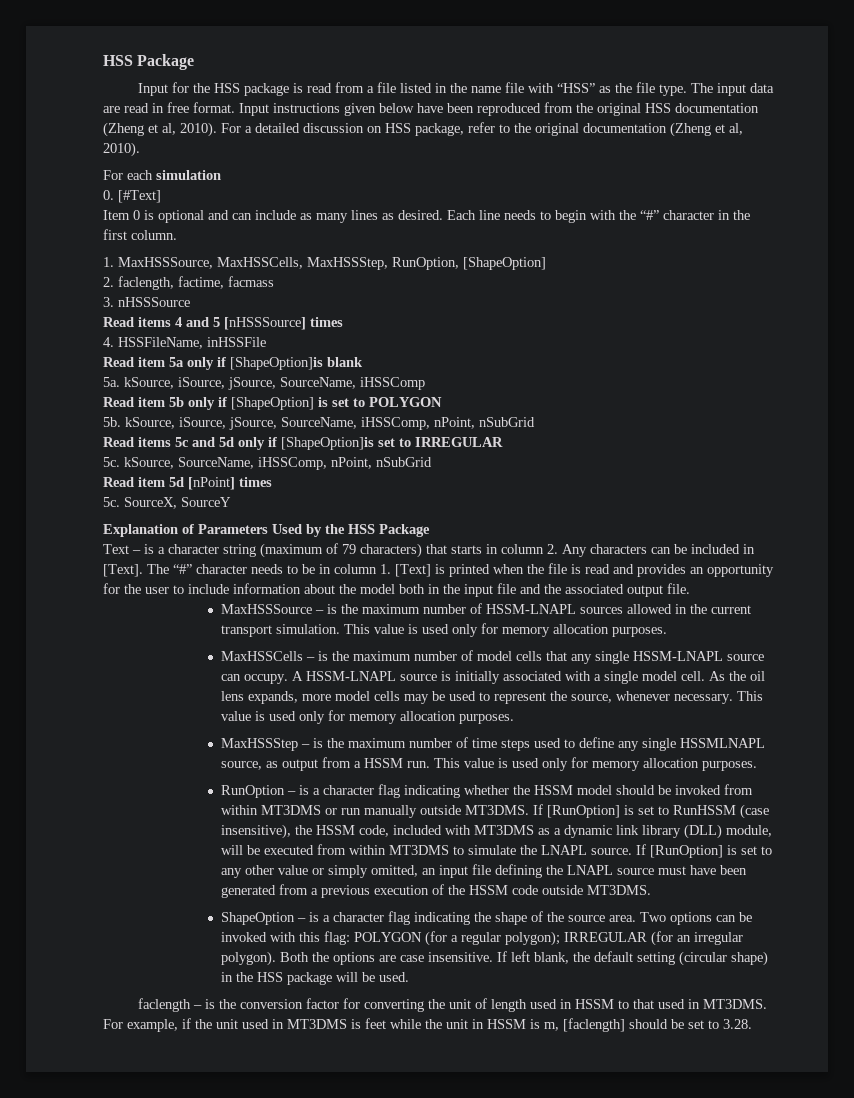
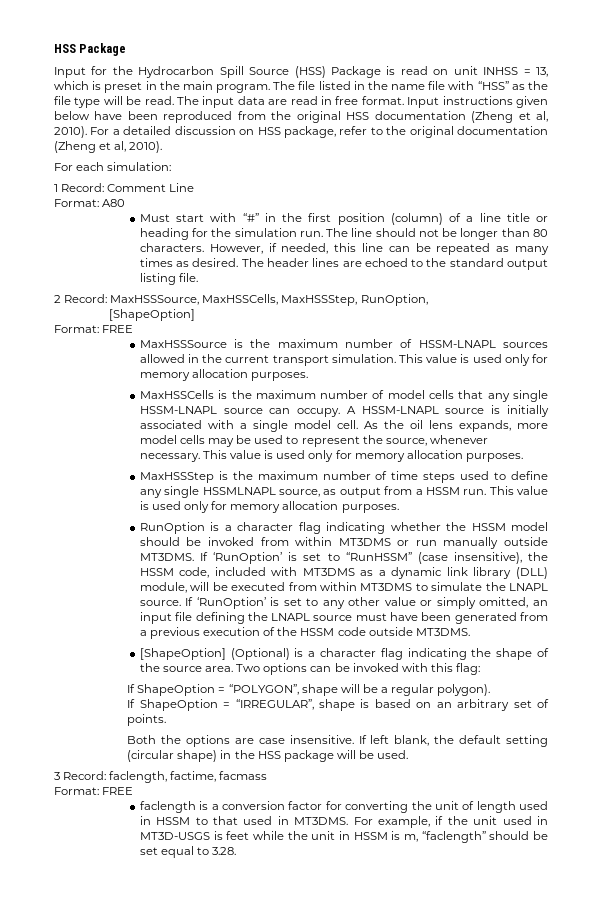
- Input for the HSS package is read from a file listed in the name file with “HSS” as the file type.
+ Input for the Hydrocarbon Spill Source (HSS) Package is read on unit INHSS = 13, which is preset in the main program. The file listed in the name file with “HSS” as the file type will be read.
- For each simulation
- 0. [#Text]
- Item 0 is optional and can include as many lines as desired. Each line needs to begin with the “#” character in the first column.
- 1. MaxHSSSource, MaxHSSCells, MaxHSSStep, RunOption, [ShapeOption]
- 2. faclength, factime, facmass
- 3. nHSSSource
- Read items 4 and 5 [nHSSSource] times
- 4. HSSFileName, inHSSFile
- Read item 5a only if [ShapeOption]is blank
- 5a. kSource, iSource, jSource, SourceName, iHSSComp
- Read item 5b only if [ShapeOption] is set to POLYGON
- 5b. kSource, iSource, jSource, SourceName, iHSSComp, nPoint, nSubGrid
- Read items 5c and 5d only if [ShapeOption]is set to IRREGULAR
- 5c. kSource, SourceName, iHSSComp, nPoint, nSubGrid
- Read item 5d [nPoint] times
- 5c. SourceX, SourceY
- Explanation of Parameters Used by the HSS Package
- Text – is a character string (maximum of 79 characters) that starts in column 2. Any characters can be included in [Text]. The “#” character needs to be in column 1. [Text] is printed when the file is read and provides an opportunity for the user to include information about the model both in the input file and the associated output file.
+ For each simulation:
+ 1 Record: Comment Line
+ Format: A80
+ Must start with “#” in the first position (column) of a line title or heading for the simulation run. The line should not be longer than 80 characters. However, if needed, this line can be repeated as many times as desired. The header lines are echoed to the standard output listing file.
+ 2 Record: MaxHSSSource, MaxHSSCells, MaxHSSStep, RunOption,
+ [ShapeOption]
+ Format: FREE
- MaxHSSSource – is the maximum number of HSSM-LNAPL sources allowed in the current transport simulation.
+ MaxHSSSource is the maximum number of HSSM-LNAPL sources allowed in the current transport simulation.
- MaxHSSCells – is the maximum number of model cells that any single HSSM-LNAPL source can occupy.
+ MaxHSSCells is the maximum number of model cells that any single HSSM-LNAPL source can occupy.
- MaxHSSStep – is the maximum number of time steps used to define any single HSSMLNAPL source, as output from a HSSM run.
+ MaxHSSStep is the maximum number of time steps used to define any single HSSMLNAPL source, as output from a HSSM run.
- RunOption – is a character flag indicating whether the HSSM model should be invoked from within MT3DMS or run manually outside MT3DMS.
+ RunOption is a character flag indicating whether the HSSM model should be invoked from within MT3DMS or run manually outside MT3DMS.
- If [RunOption] is set to RunHSSM (case insensitive), the HSSM code, included with MT3DMS as a dynamic link library (DLL) module, will be executed from within MT3DMS to simulate the LNAPL source.
+ If ‘RunOption’ is set to “RunHSSM” (case insensitive), the HSSM code, included with MT3DMS as a dynamic link library (DLL) module, will be executed from within MT3DMS to simulate the LNAPL source.
- If [RunOption] is set to any other value or simply omitted, an input file defining the LNAPL source must have been generated from a previous execution of the HSSM code outside MT3DMS.
+ If ‘RunOption’ is set to any other value or simply omitted, an input file defining the LNAPL source must have been generated from a previous execution of the HSSM code outside MT3DMS.
- ShapeOption – is a character flag indicating the shape of the source area.
+ [ShapeOption] (Optional) is a character flag indicating the shape of the source area.
- Two options can be invoked with this flag: POLYGON (for a regular polygon); IRREGULAR (for an irregular polygon). Both the options are case insensitive.
+ Two options can be invoked with this flag:
+ If ShapeOption = “POLYGON”, shape will be a regular polygon).
+ If ShapeOption = “IRREGULAR”, shape is based on an arbitrary set of points.
+ Both the options are case insensitive.
- faclength – is the conversion factor for converting the unit of length used in HSSM to that used in MT3DMS.
+ 3 Record: faclength, factime, facmass
+ Format: FREE
+ faclength is a conversion factor for converting the unit of length used in HSSM to that used in MT3DMS.
- For example, if the unit used in MT3DMS is feet while the unit in HSSM is m, [faclength] should be set to 3.28.
+ For example, if the unit used in MT3D-USGS is feet while the unit in HSSM is m, “faclength” should be set equal to 3.28.

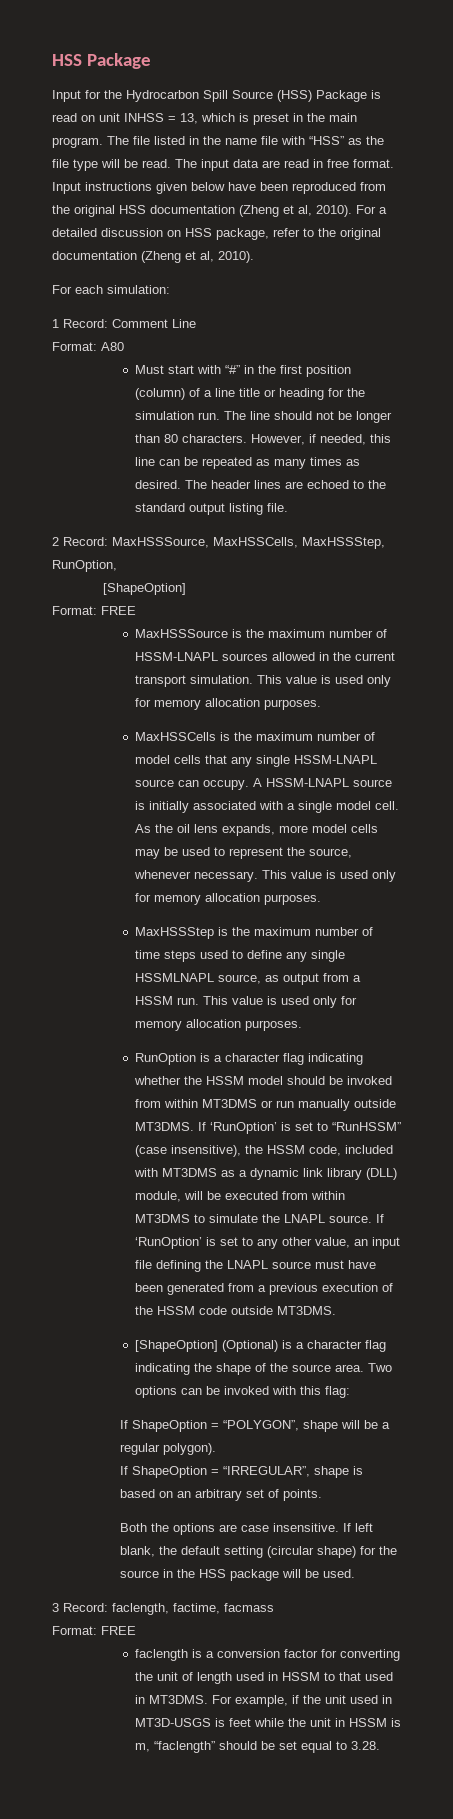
- If ‘RunOption’ is set to any other value or simply omitted, an input file defining the LNAPL source must have been generated from a previous execution of the HSSM code outside MT3DMS.
+ If ‘RunOption’ is set to any other value, an input file defining the LNAPL source must have been generated from a previous execution of the HSSM code outside MT3DMS.
- If left blank, the default setting (circular shape) in the HSS package will be used.
+ If left blank, the default setting (circular shape) for the source in the HSS package will be used.

